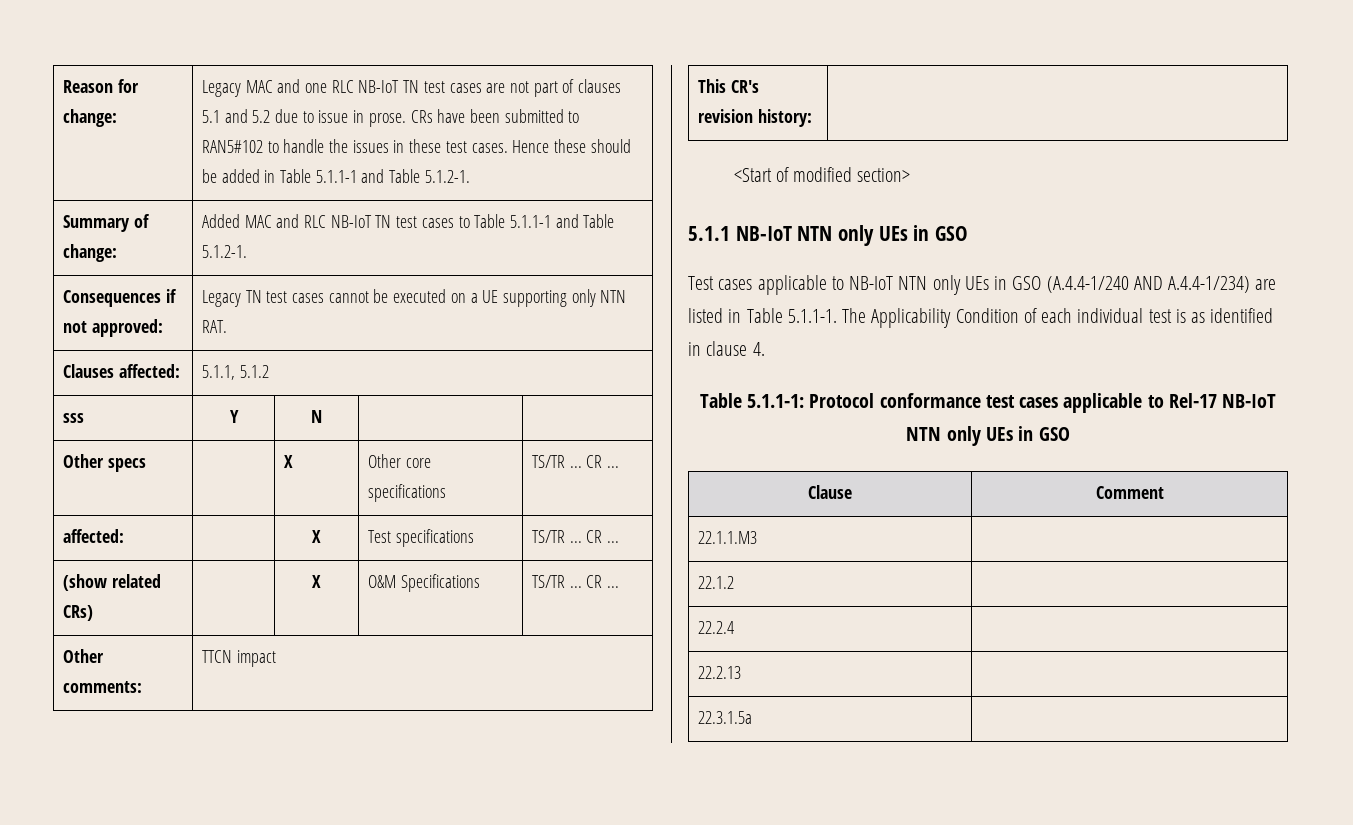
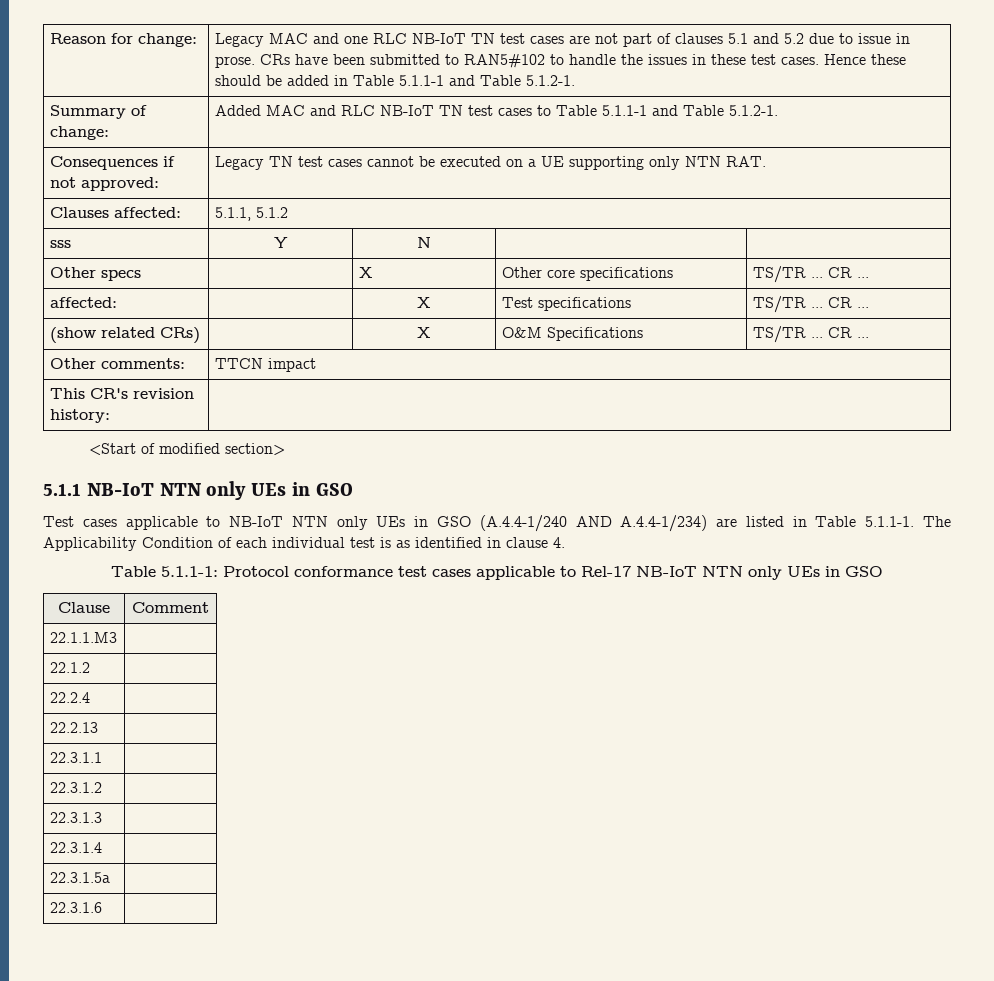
+ 22.3.1.1 |
+ 22.3.1.2 |
+ 22.3.1.3 |
+ 22.3.1.4 |
+ 22.3.1.6 |

